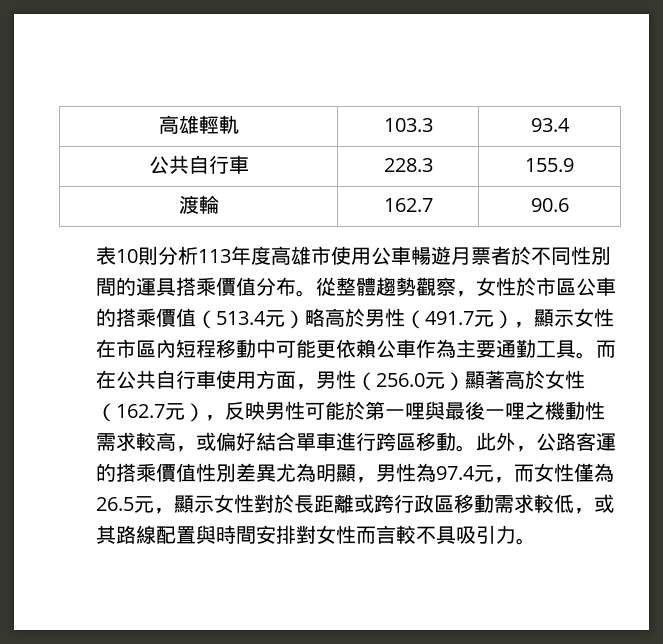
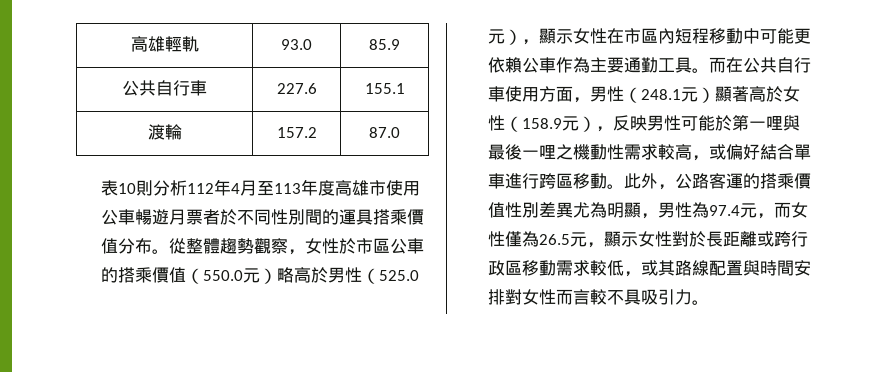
- 高雄輕軌 | 103.3 | 93.4
+ 高雄輕軌 | 93.0 | 85.9
- 公共自行車 | 228.3 | 155.9
+ 公共自行車 | 227.6 | 155.1
- 渡輪 | 162.7 | 90.6
+ 渡輪 | 157.2 | 87.0
- 表10則分析113年度高雄市使用公車暢遊月票者於不同性別間的運具搭乘價值分布。
+ 表10則分析112年4月至113年度高雄市使用公車暢遊月票者於不同性別間的運具搭乘價值分布。
- 從整體趨勢觀察，女性於市區公車的搭乘價值（513.4元）略高於男性（491.7元），顯示女性在市區內短程移動中可能更依賴公車作為主要通勤工具。
+ 從整體趨勢觀察，女性於市區公車的搭乘價值（550.0元）略高於男性（525.0元），顯示女性在市區內短程移動中可能更依賴公車作為主要通勤工具。
- 而在公共自行車使用方面，男性（256.0元）顯著高於女性（162.7元），反映男性可能於第一哩與最後一哩之機動性需求較高，或偏好結合單車進行跨區移動。
+ 而在公共自行車使用方面，男性（248.1元）顯著高於女性（158.9元），反映男性可能於第一哩與最後一哩之機動性需求較高，或偏好結合單車進行跨區移動。

